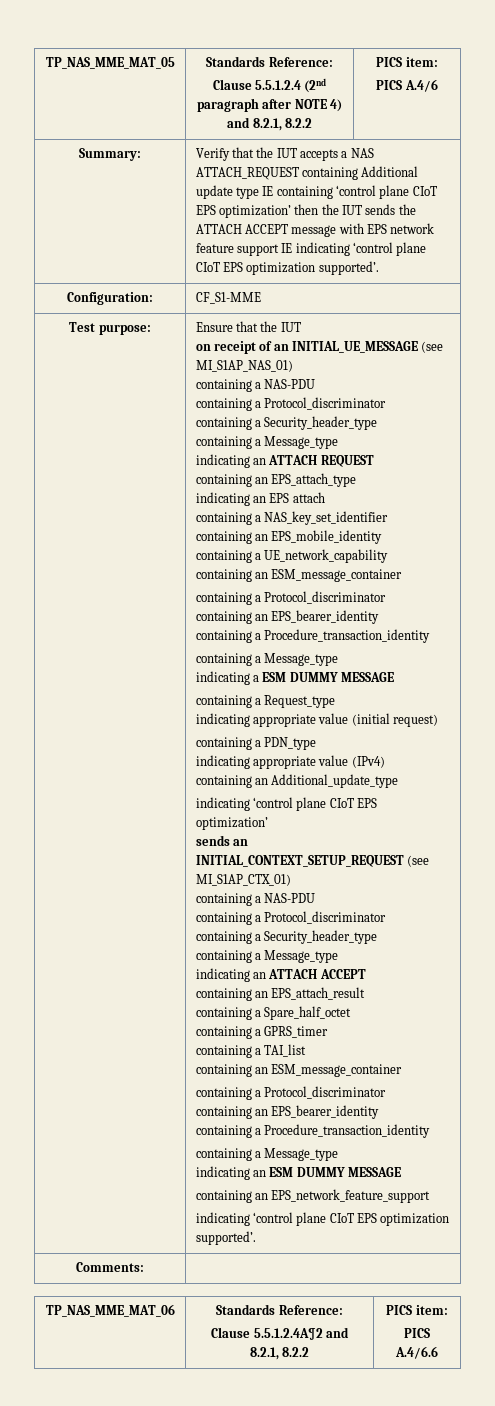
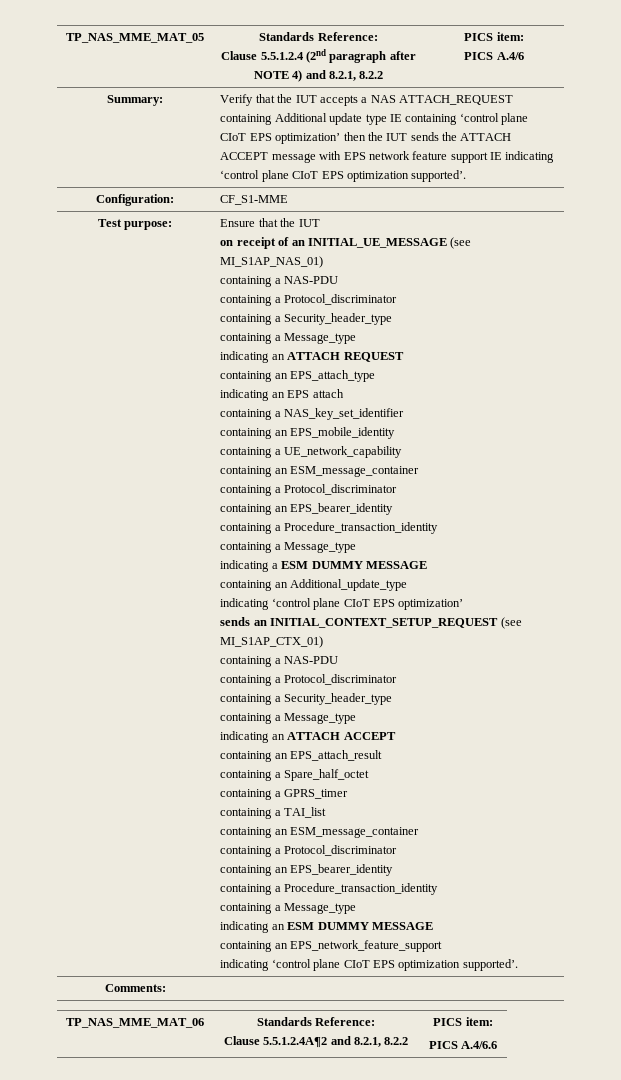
- containing a Request_type
- indicating appropriate value (initial request)
- containing a PDN_type
- indicating appropriate value (IPv4)

